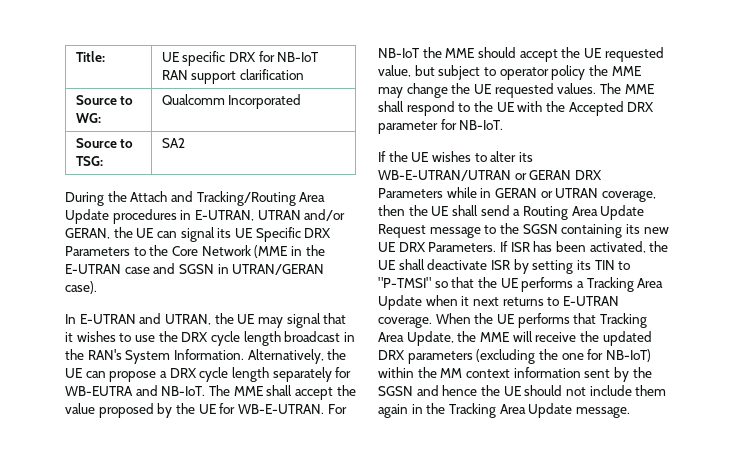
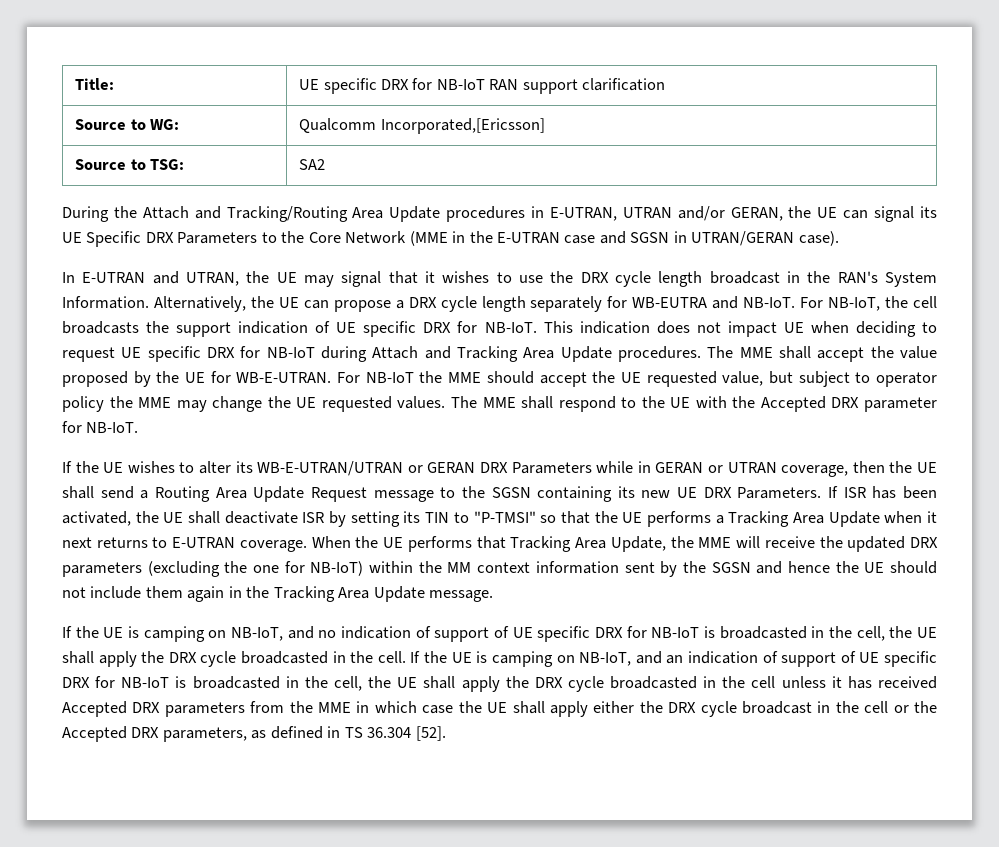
- Source to WG: | Qualcomm Incorporated
+ Source to WG: | Qualcomm Incorporated,[Ericsson]
+ For NB-IoT, the cell broadcasts the support indication of UE specific DRX for NB-IoT. This indication does not impact UE when deciding to request UE specific DRX for NB-IoT during Attach and Tracking Area Update procedures.
+ If the UE is camping on NB-IoT, and no indication of support of UE specific DRX for NB-IoT is broadcasted in the cell, the UE shall apply the DRX cycle broadcasted in the cell. If the UE is camping on NB-IoT, and an indication of support of UE specific DRX for NB-IoT is broadcasted in the cell, the UE shall apply the DRX cycle broadcasted in the cell unless it has received Accepted DRX parameters from the MME in which case the UE shall apply either the DRX cycle broadcast in the cell or the Accepted DRX parameters, as defined in TS 36.304 [52].

